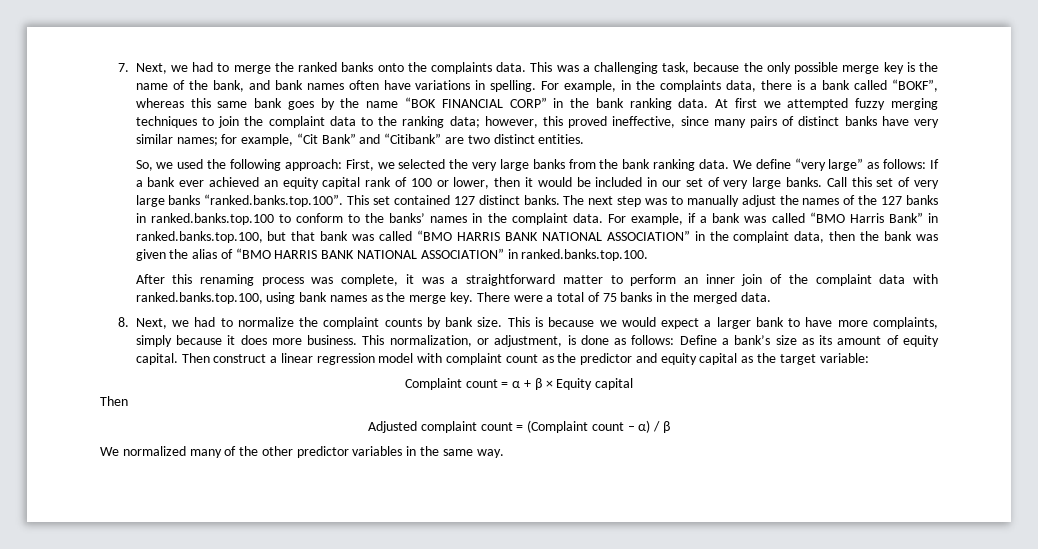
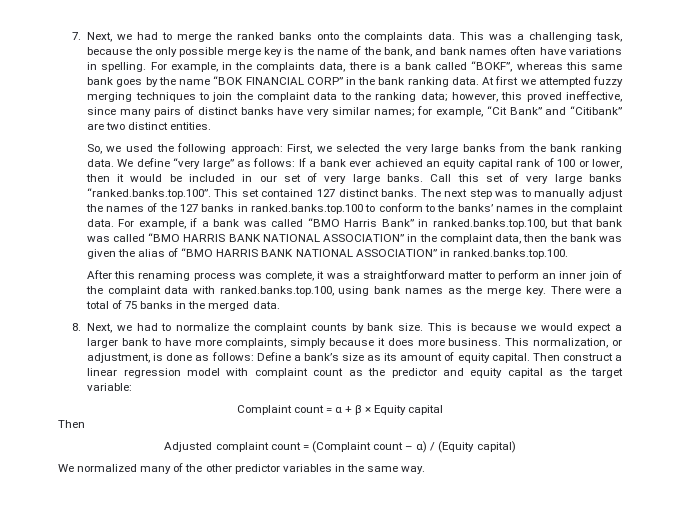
- Adjusted complaint count = (Complaint count – α) / β
+ Adjusted complaint count = (Complaint count – α) / (Equity capital)

